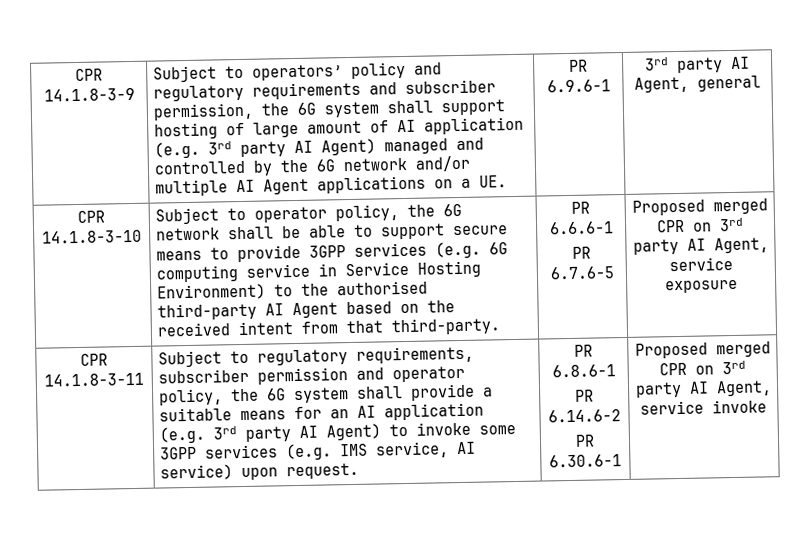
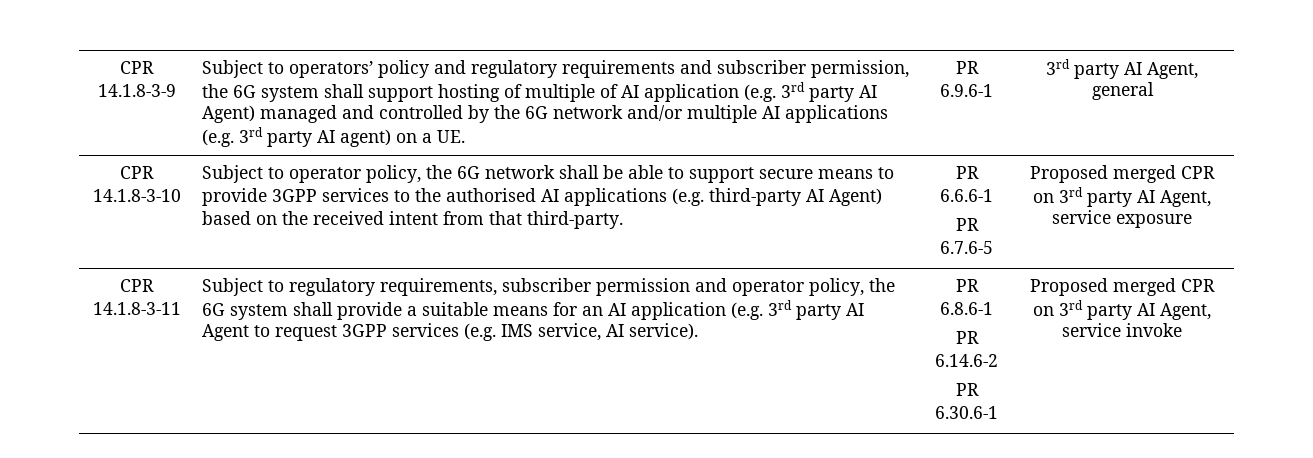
- Subject to operators’ policy and regulatory requirements and subscriber permission, the 6G system shall support hosting of large amount of AI application (e.g. 3rd party AI Agent) managed and controlled by the 6G network and/or multiple AI Agent applications on a UE.
+ Subject to operators’ policy and regulatory requirements and subscriber permission, the 6G system shall support hosting of multiple of AI application (e.g. 3rd party AI Agent) managed and controlled by the 6G network and/or multiple AI applications (e.g. 3rd party AI agent) on a UE.
- Subject to operator policy, the 6G network shall be able to support secure means to provide 3GPP services (e.g. 6G computing service in Service Hosting Environment) to the authorised third-party AI Agent based on the received intent from that third-party.
+ Subject to operator policy, the 6G network shall be able to support secure means to provide 3GPP services to the authorised AI applications (e.g. third-party AI Agent) based on the received intent from that third-party.
- Subject to regulatory requirements, subscriber permission and operator policy, the 6G system shall provide a suitable means for an AI application (e.g. 3rd party AI Agent) to invoke some 3GPP services (e.g. IMS service, AI service) upon request.
+ Subject to regulatory requirements, subscriber permission and operator policy, the 6G system shall provide a suitable means for an AI application (e.g. 3rd party AI Agent to request 3GPP services (e.g. IMS service, AI service).

